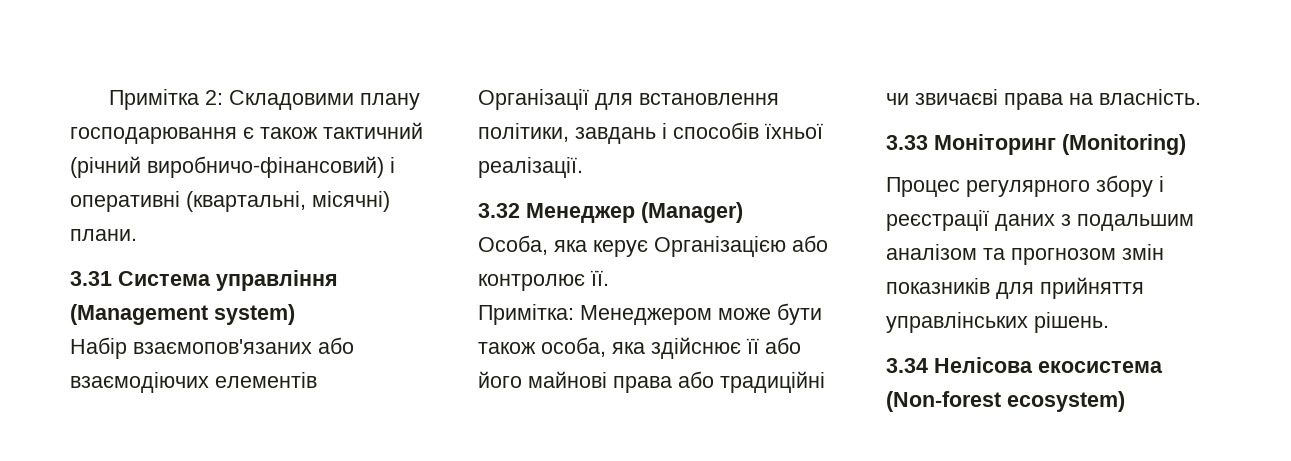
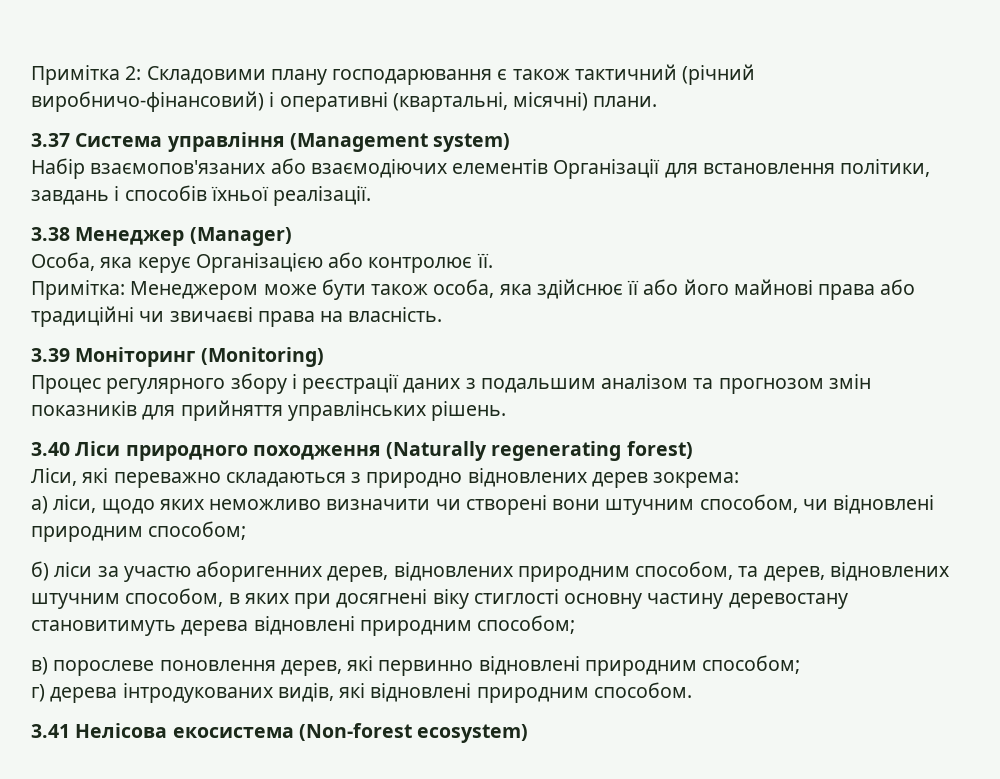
- 3.31 Система управління (Management system)
+ 3.37 Система управління (Management system)
- 3.32 Менеджер (Manager)
+ 3.38 Менеджер (Manager)
- 3.33 Моніторинг (Monitoring)
+ 3.39 Моніторинг (Monitoring)
- 3.34 Нелісова екосистема (Non-forest ecosystem)
+ 3.40 Ліси природного походження (Naturally regenerating forest)
+ Ліси, які переважно складаються з природно відновлених дерев зокрема:
+ а) ліси, щодо яких неможливо визначити чи створені вони штучним способом, чи відновлені природним способом;
+ б) ліси за участю аборигенних дерев, відновлених природним способом, та дерев, відновлених штучним способом, в яких при досягнені віку стиглості основну частину деревостану становитимуть дерева відновлені природним способом;
+ в) порослеве поновлення дерев, які первинно відновлені природним способом;
+ г) дерева інтродукованих видів, які відновлені природним способом.
+ 3.41 Нелісова екосистема (Non-forest ecosystem)

